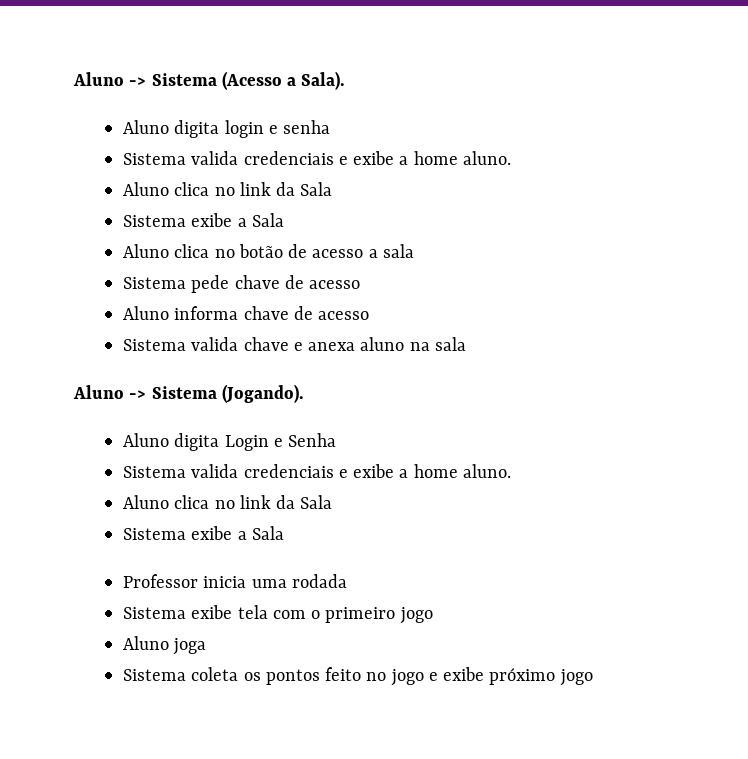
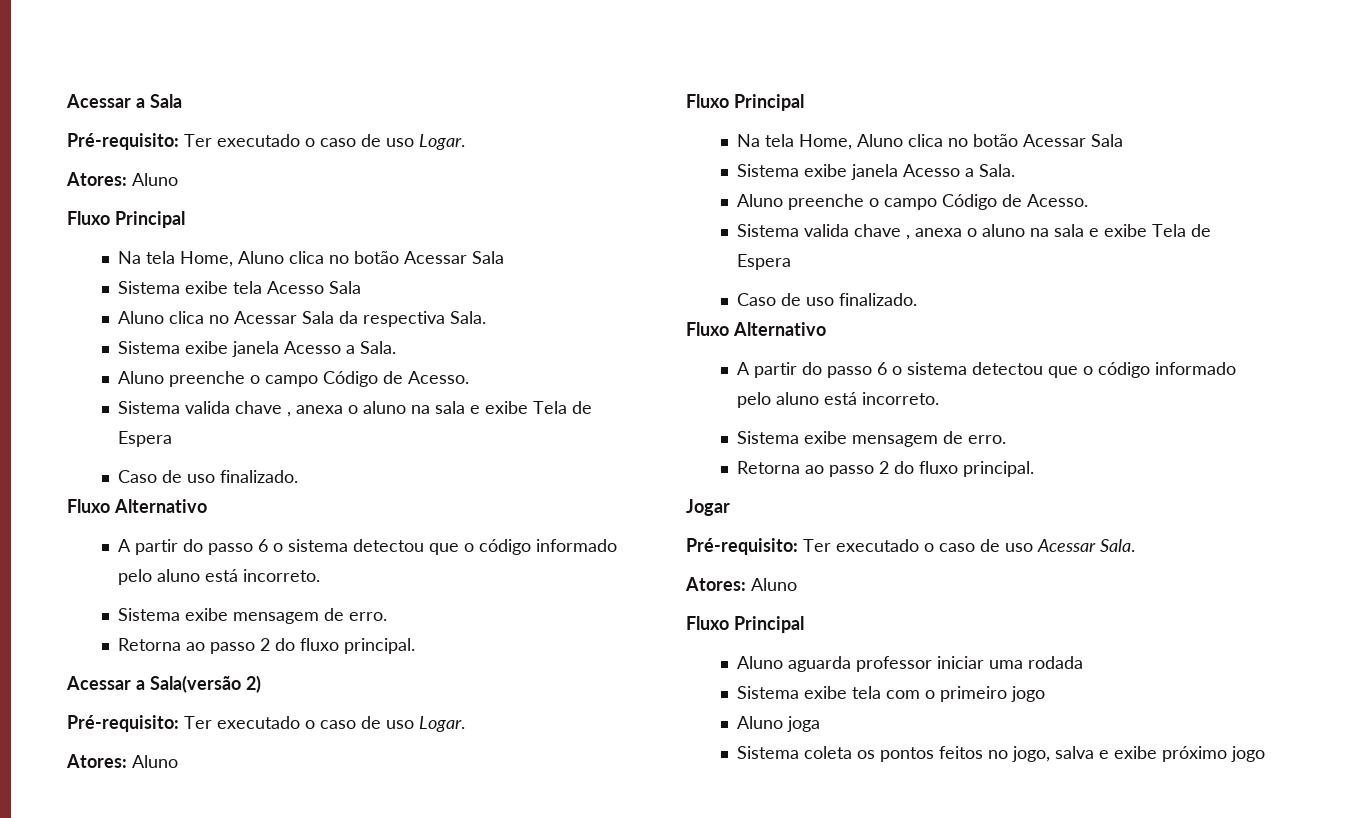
- Aluno -> Sistema (Acesso a Sala).
- Aluno digita login e senha
- Sistema valida credenciais e exibe a home aluno.
- Aluno clica no link da Sala
- Sistema exibe a Sala
+ Acessar a Sala
+ Pré-requisito: Ter executado o caso de uso Logar.
+ Atores: Aluno
+ Fluxo Principal
+ Na tela Home, Aluno clica no botão Acessar Sala
+ Sistema exibe tela Acesso Sala
- Aluno clica no botão de acesso a sala
- Sistema pede chave de acesso
- Aluno informa chave de acesso
- Sistema valida chave e anexa aluno na sala
- Aluno -> Sistema (Jogando).
- Aluno digita Login e Senha
- Sistema valida credenciais e exibe a home aluno.
- Aluno clica no link da Sala
- Sistema exibe a Sala
- Professor inicia uma rodada
+ Aluno clica no Acessar Sala da respectiva Sala.
+ Sistema exibe janela Acesso a Sala.
+ Aluno preenche o campo Código de Acesso.
+ Sistema valida chave , anexa o aluno na sala e exibe Tela de Espera
+ Caso de uso finalizado.
+ Fluxo Alternativo
+ A partir do passo 6 o sistema detectou que o código informado pelo aluno está incorreto.
+ Sistema exibe mensagem de erro.
+ Retorna ao passo 2 do fluxo principal.
+ Acessar a Sala(versão 2)
+ Pré-requisito: Ter executado o caso de uso Logar.
+ Atores: Aluno
+ Fluxo Principal
+ Na tela Home, Aluno clica no botão Acessar Sala
+ Sistema exibe janela Acesso a Sala.
+ Aluno preenche o campo Código de Acesso.
+ Sistema valida chave , anexa o aluno na sala e exibe Tela de Espera
+ Caso de uso finalizado.
+ Fluxo Alternativo
+ A partir do passo 6 o sistema detectou que o código informado pelo aluno está incorreto.
+ Sistema exibe mensagem de erro.
+ Retorna ao passo 2 do fluxo principal.
+ Jogar
+ Pré-requisito: Ter executado o caso de uso Acessar Sala.
+ Atores: Aluno
+ Fluxo Principal
+ Aluno aguarda professor iniciar uma rodada
- Sistema coleta os pontos feito no jogo e exibe próximo jogo
+ Sistema coleta os pontos feitos no jogo, salva e exibe próximo jogo

